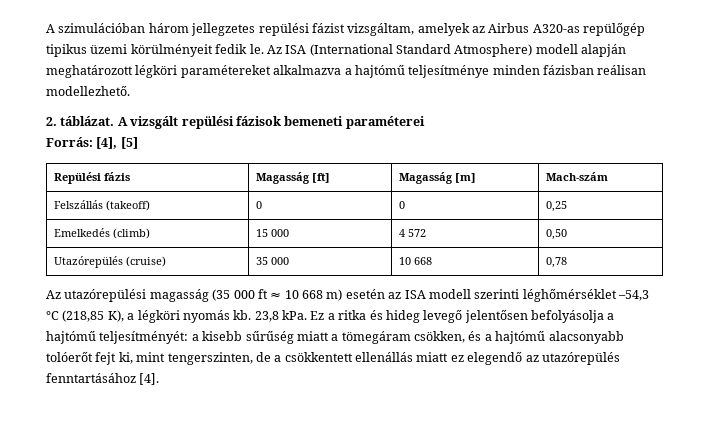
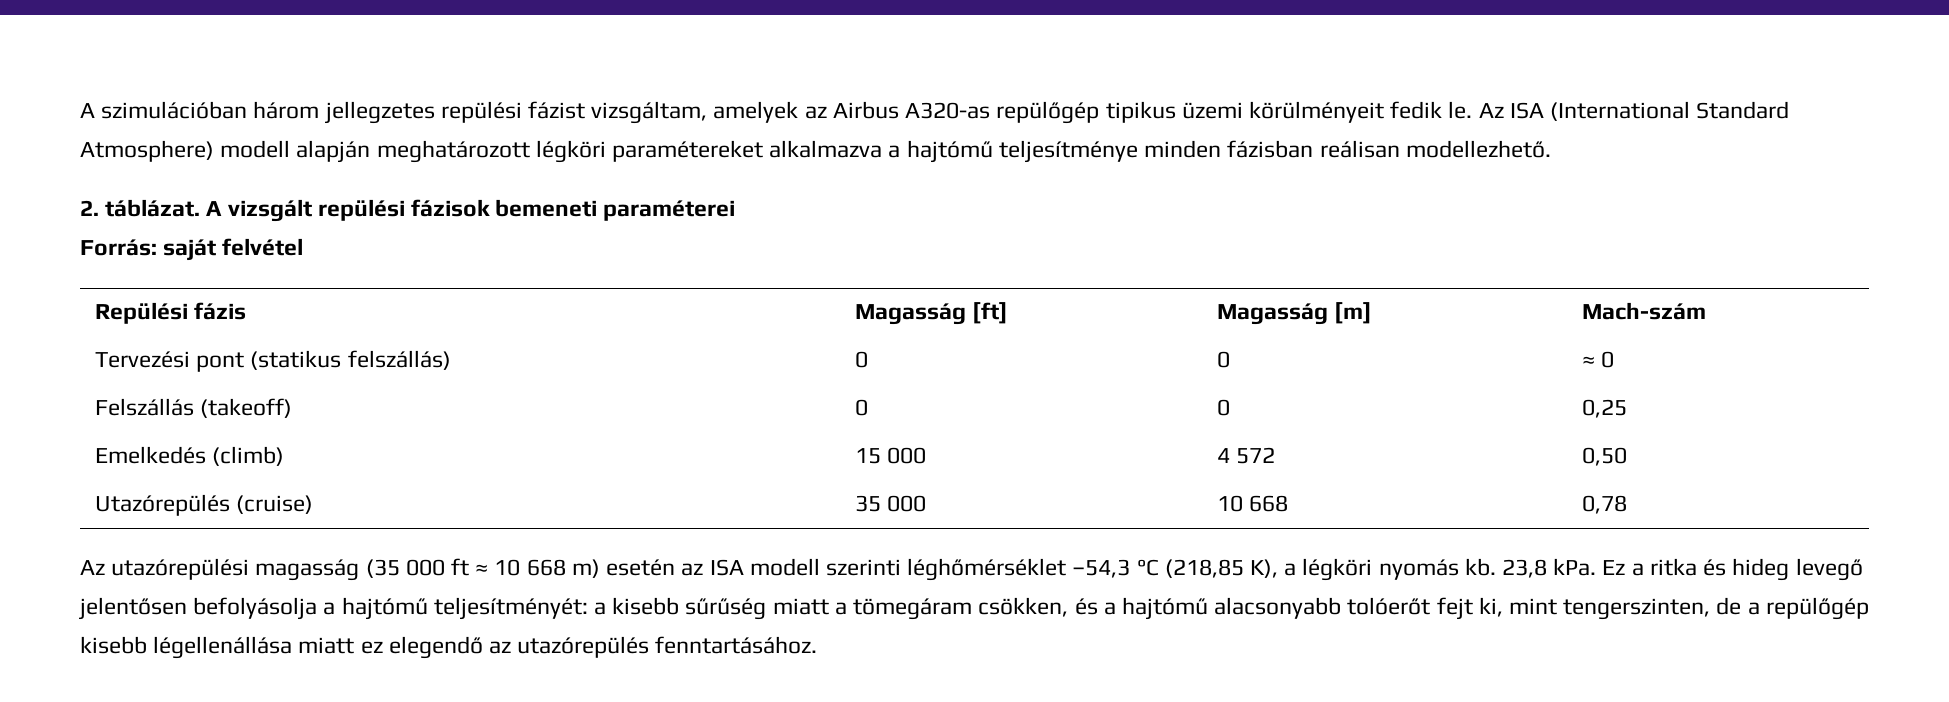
- Forrás: [4], [5]
+ Forrás: saját felvétel
+ Tervezési pont (statikus felszállás) | 0 | 0 | ≈ 0
- Ez a ritka és hideg levegő jelentősen befolyásolja a hajtómű teljesítményét: a kisebb sűrűség miatt a tömegáram csökken, és a hajtómű alacsonyabb tolóerőt fejt ki, mint tengerszinten, de a csökkentett ellenállás miatt ez elegendő az utazórepülés fenntartásához [4].
+ Ez a ritka és hideg levegő jelentősen befolyásolja a hajtómű teljesítményét: a kisebb sűrűség miatt a tömegáram csökken, és a hajtómű alacsonyabb tolóerőt fejt ki, mint tengerszinten, de a repülőgép kisebb légellenállása miatt ez elegendő az utazórepülés fenntartásához.

